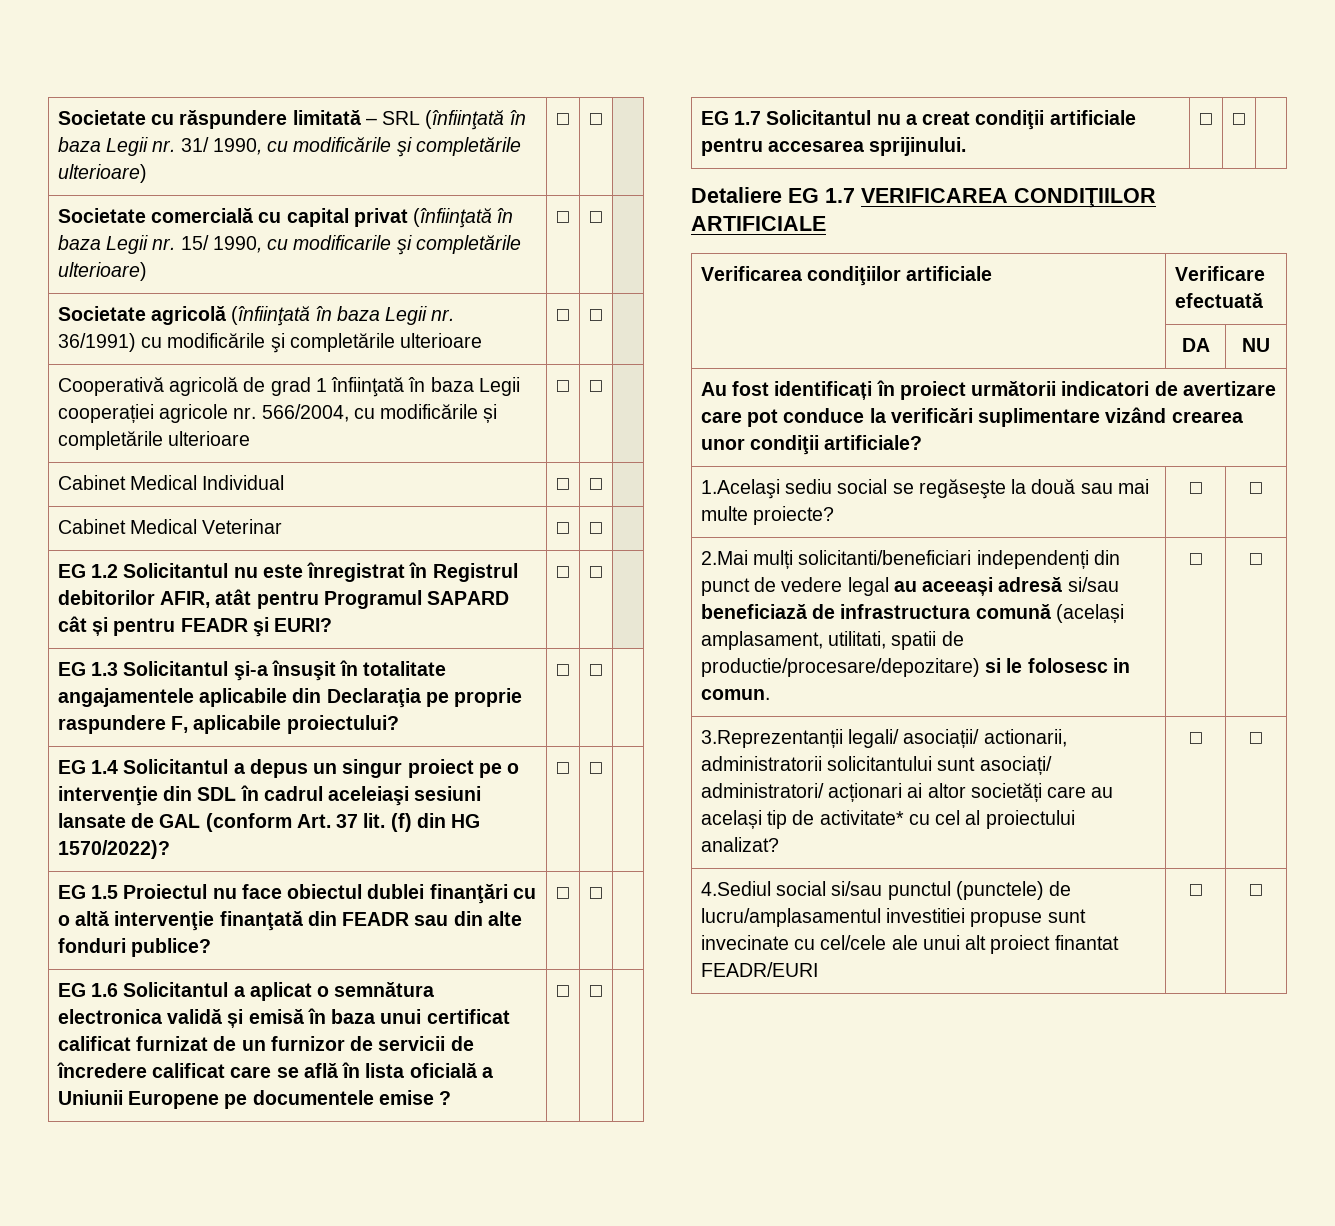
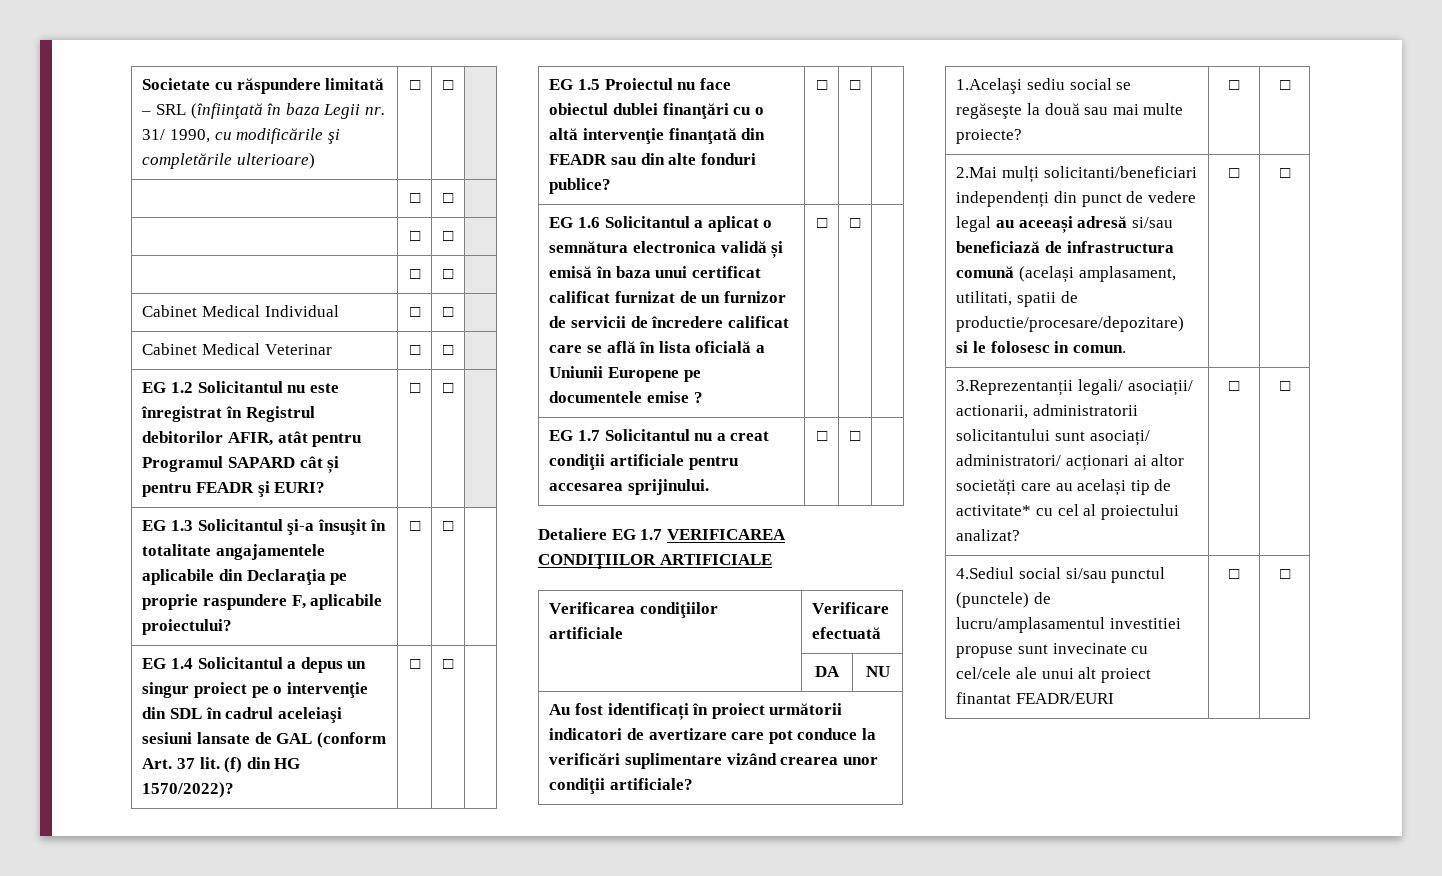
  Societate cu răspundere limitată – SRL (înfiinţată în baza Legii nr. 31/ 1990, cu modificările şi completările ulterioare) | □ | □ |
- Societate comercială cu capital privat (înfiinţată în baza Legii nr. 15/ 1990, cu modificarile şi completările ulterioare) | □ | □ |
- Societate agricolă (înfiinţată în baza Legii nr. 36/1991) cu modificările şi completările ulterioare | □ | □ |
- Cooperativă agricolă de grad 1 înfiinţată în baza Legii cooperației agricole nr. 566/2004, cu modificările și completările ulterioare | □ | □ |
+ | □ | □ |
+ | □ | □ |
+ | □ | □ |

